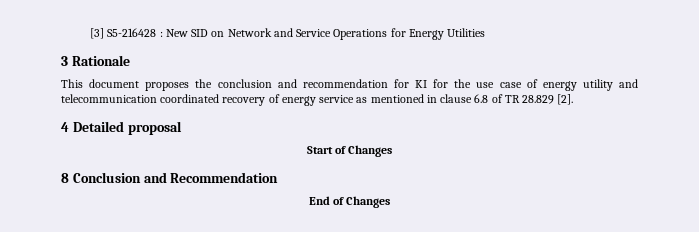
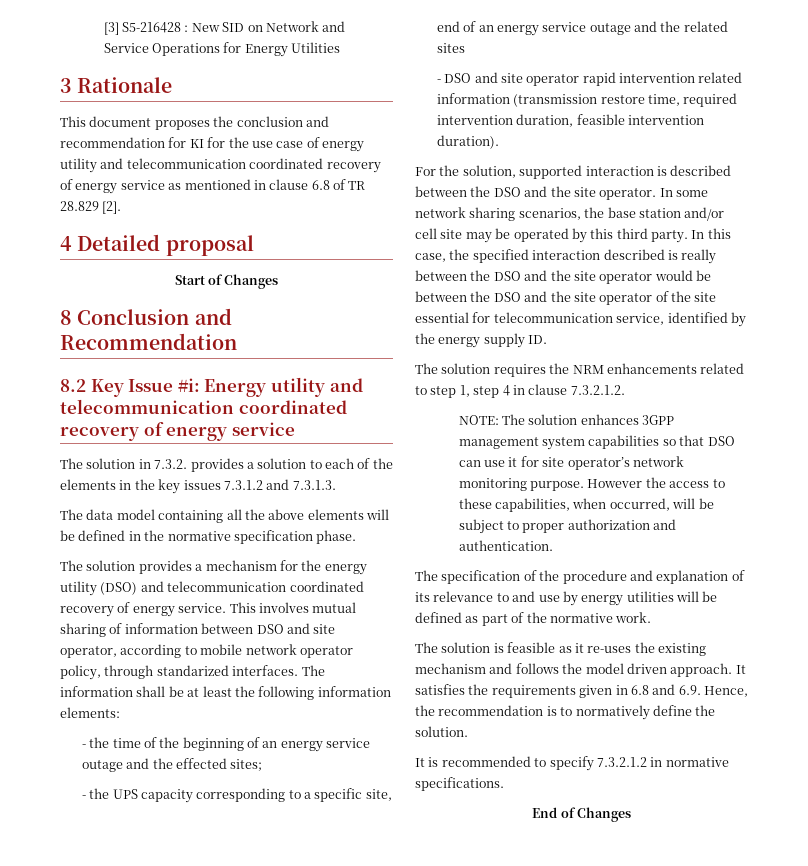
+ 8.2 Key Issue #i: Energy utility and telecommunication coordinated recovery of energy service
+ The solution in 7.3.2. provides a solution to each of the elements in the key issues 7.3.1.2 and 7.3.1.3.
+ The data model containing all the above elements will be defined in the normative specification phase.
+ The solution provides a mechanism for the energy utility (DSO) and telecommunication coordinated recovery of energy service. This involves mutual sharing of information between DSO and site operator, according to mobile network operator policy, through standarized interfaces. The information shall be at least the following information elements:
+ - the time of the beginning of an energy service outage and the effected sites;
+ - the UPS capacity corresponding to a specific site, end of an energy service outage and the related sites
+ - DSO and site operator rapid intervention related information (transmission restore time, required intervention duration, feasible intervention duration).
+ For the solution, supported interaction is described between the DSO and the site operator. In some network sharing scenarios, the base station and/or cell site may be operated by this third party. In this case, the specified interaction described is really between the DSO and the site operator would be between the DSO and the site operator of the site essential for telecommunication service, identified by the energy supply ID.
+ The solution requires the NRM enhancements related to step 1, step 4 in clause 7.3.2.1.2.
+ NOTE: The solution enhances 3GPP management system capabilities so that DSO can use it for site operator’s network monitoring purpose. However the access to these capabilities, when occurred, will be subject to proper authorization and authentication.
+ The specification of the procedure and explanation of its relevance to and use by energy utilities will be defined as part of the normative work.
+ The solution is feasible as it re-uses the existing mechanism and follows the model driven approach. It satisfies the requirements given in 6.8 and 6.9. Hence, the recommendation is to normatively define the solution.
+ It is recommended to specify 7.3.2.1.2 in normative specifications.

